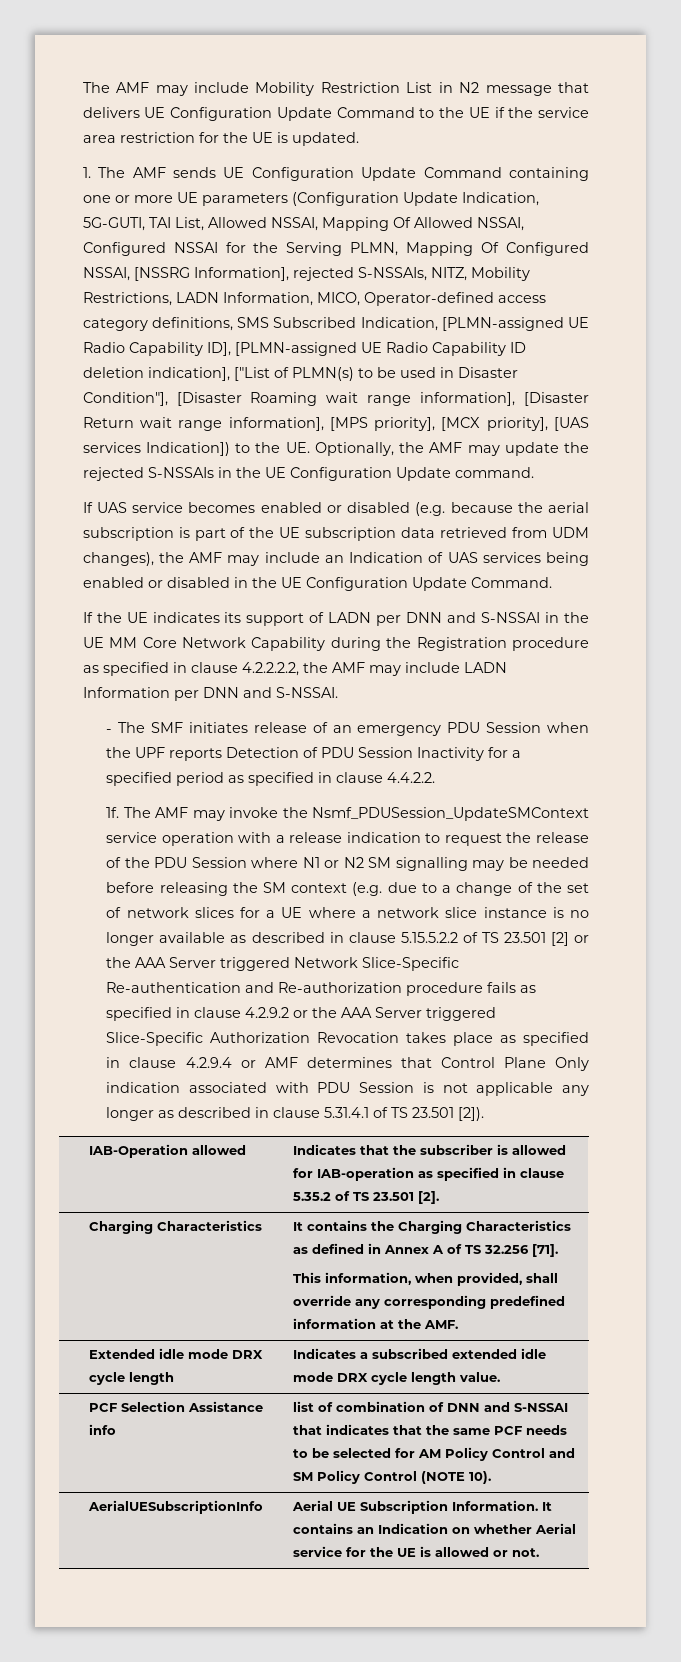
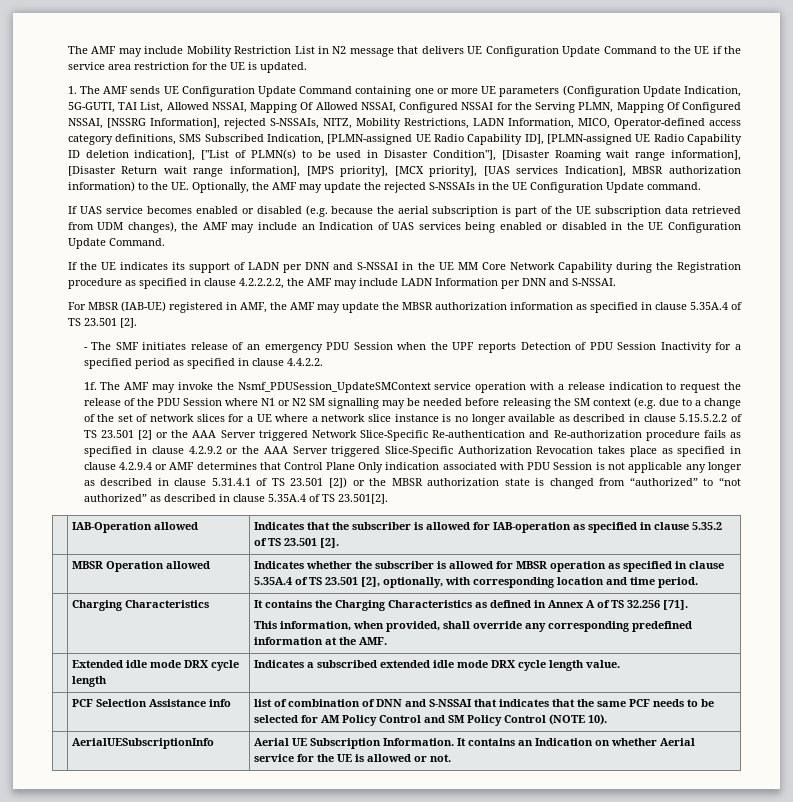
- 1. The AMF sends UE Configuration Update Command containing one or more UE parameters (Configuration Update Indication, 5G-GUTI, TAI List, Allowed NSSAI, Mapping Of Allowed NSSAI, Configured NSSAI for the Serving PLMN, Mapping Of Configured NSSAI, [NSSRG Information], rejected S-NSSAIs, NITZ, Mobility Restrictions, LADN Information, MICO, Operator-defined access category definitions, SMS Subscribed Indication, [PLMN-assigned UE Radio Capability ID], [PLMN-assigned UE Radio Capability ID deletion indication], ["List of PLMN(s) to be used in Disaster Condition"], [Disaster Roaming wait range information], [Disaster Return wait range information], [MPS priority], [MCX priority], [UAS services Indication]) to the UE. Optionally, the AMF may update the rejected S-NSSAIs in the UE Configuration Update command.
+ 1. The AMF sends UE Configuration Update Command containing one or more UE parameters (Configuration Update Indication, 5G-GUTI, TAI List, Allowed NSSAI, Mapping Of Allowed NSSAI, Configured NSSAI for the Serving PLMN, Mapping Of Configured NSSAI, [NSSRG Information], rejected S-NSSAIs, NITZ, Mobility Restrictions, LADN Information, MICO, Operator-defined access category definitions, SMS Subscribed Indication, [PLMN-assigned UE Radio Capability ID], [PLMN-assigned UE Radio Capability ID deletion indication], ["List of PLMN(s) to be used in Disaster Condition"], [Disaster Roaming wait range information], [Disaster Return wait range information], [MPS priority], [MCX priority], [UAS services Indication], MBSR authorization information) to the UE. Optionally, the AMF may update the rejected S-NSSAIs in the UE Configuration Update command.
+ For MBSR (IAB-UE) registered in AMF, the AMF may update the MBSR authorization information as specified in clause 5.35A.4 of TS 23.501 [2].
- The AMF may invoke the Nsmf_PDUSession_UpdateSMContext service operation with a release indication to request the release of the PDU Session where N1 or N2 SM signalling may be needed before releasing the SM context (e.g. due to a change of the set of network slices for a UE where a network slice instance is no longer available as described in clause 5.15.5.2.2 of TS 23.501 [2] or the AAA Server triggered Network Slice-Specific Re-authentication and Re-authorization procedure fails as specified in clause 4.2.9.2 or the AAA Server triggered Slice-Specific Authorization Revocation takes place as specified in clause 4.2.9.4 or AMF determines that Control Plane Only indication associated with PDU Session is not applicable any longer as described in clause 5.31.4.1 of TS 23.501 [2]).
+ The AMF may invoke the Nsmf_PDUSession_UpdateSMContext service operation with a release indication to request the release of the PDU Session where N1 or N2 SM signalling may be needed before releasing the SM context (e.g. due to a change of the set of network slices for a UE where a network slice instance is no longer available as described in clause 5.15.5.2.2 of TS 23.501 [2] or the AAA Server triggered Network Slice-Specific Re-authentication and Re-authorization procedure fails as specified in clause 4.2.9.2 or the AAA Server triggered Slice-Specific Authorization Revocation takes place as specified in clause 4.2.9.4 or AMF determines that Control Plane Only indication associated with PDU Session is not applicable any longer as described in clause 5.31.4.1 of TS 23.501 [2]) or the MBSR authorization state is changed from “authorized” to “not authorized” as described in clause 5.35A.4 of TS 23.501[2].
+ | MBSR Operation allowed | Indicates whether the subscriber is allowed for MBSR operation as specified in clause 5.35A.4 of TS 23.501 [2], optionally, with corresponding location and time period.

